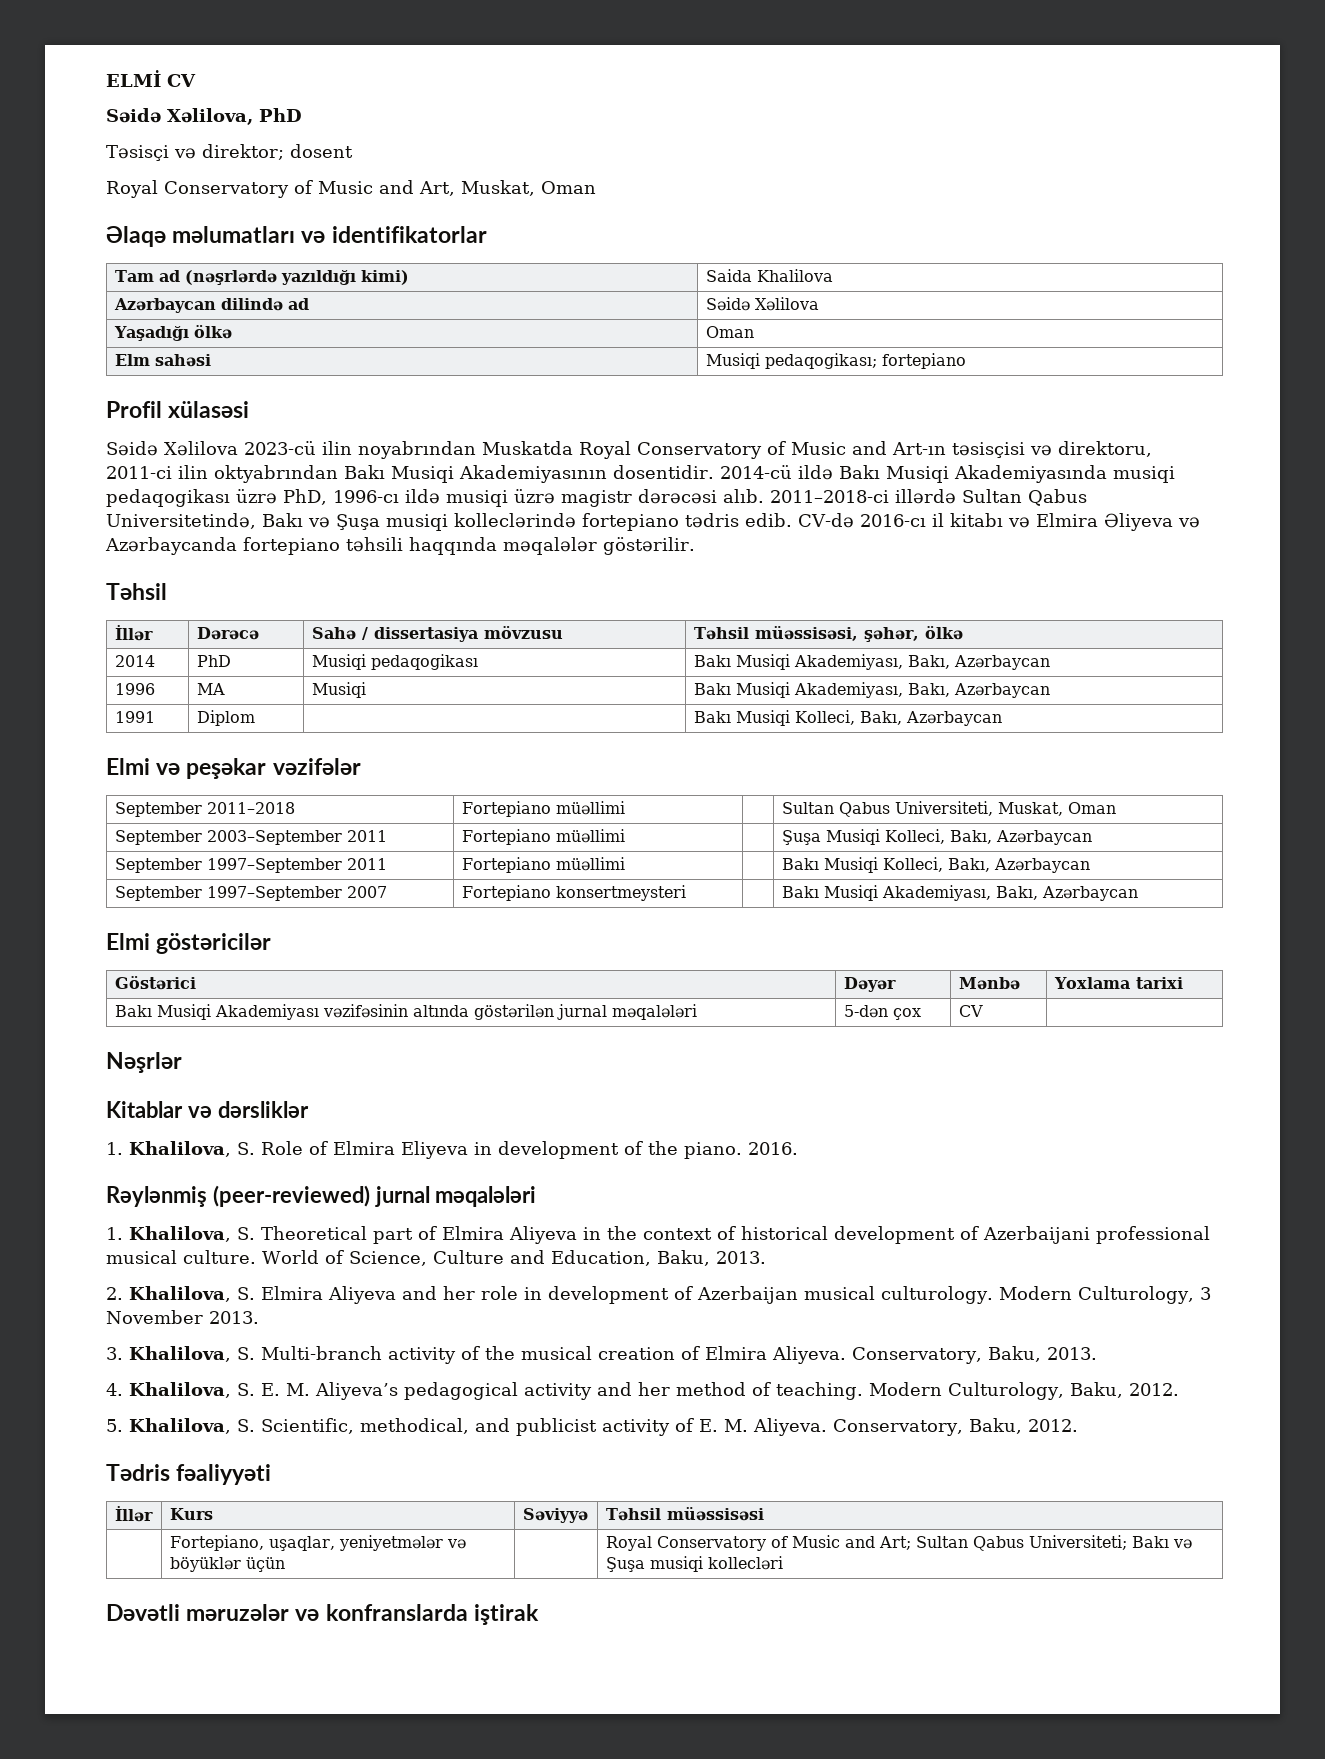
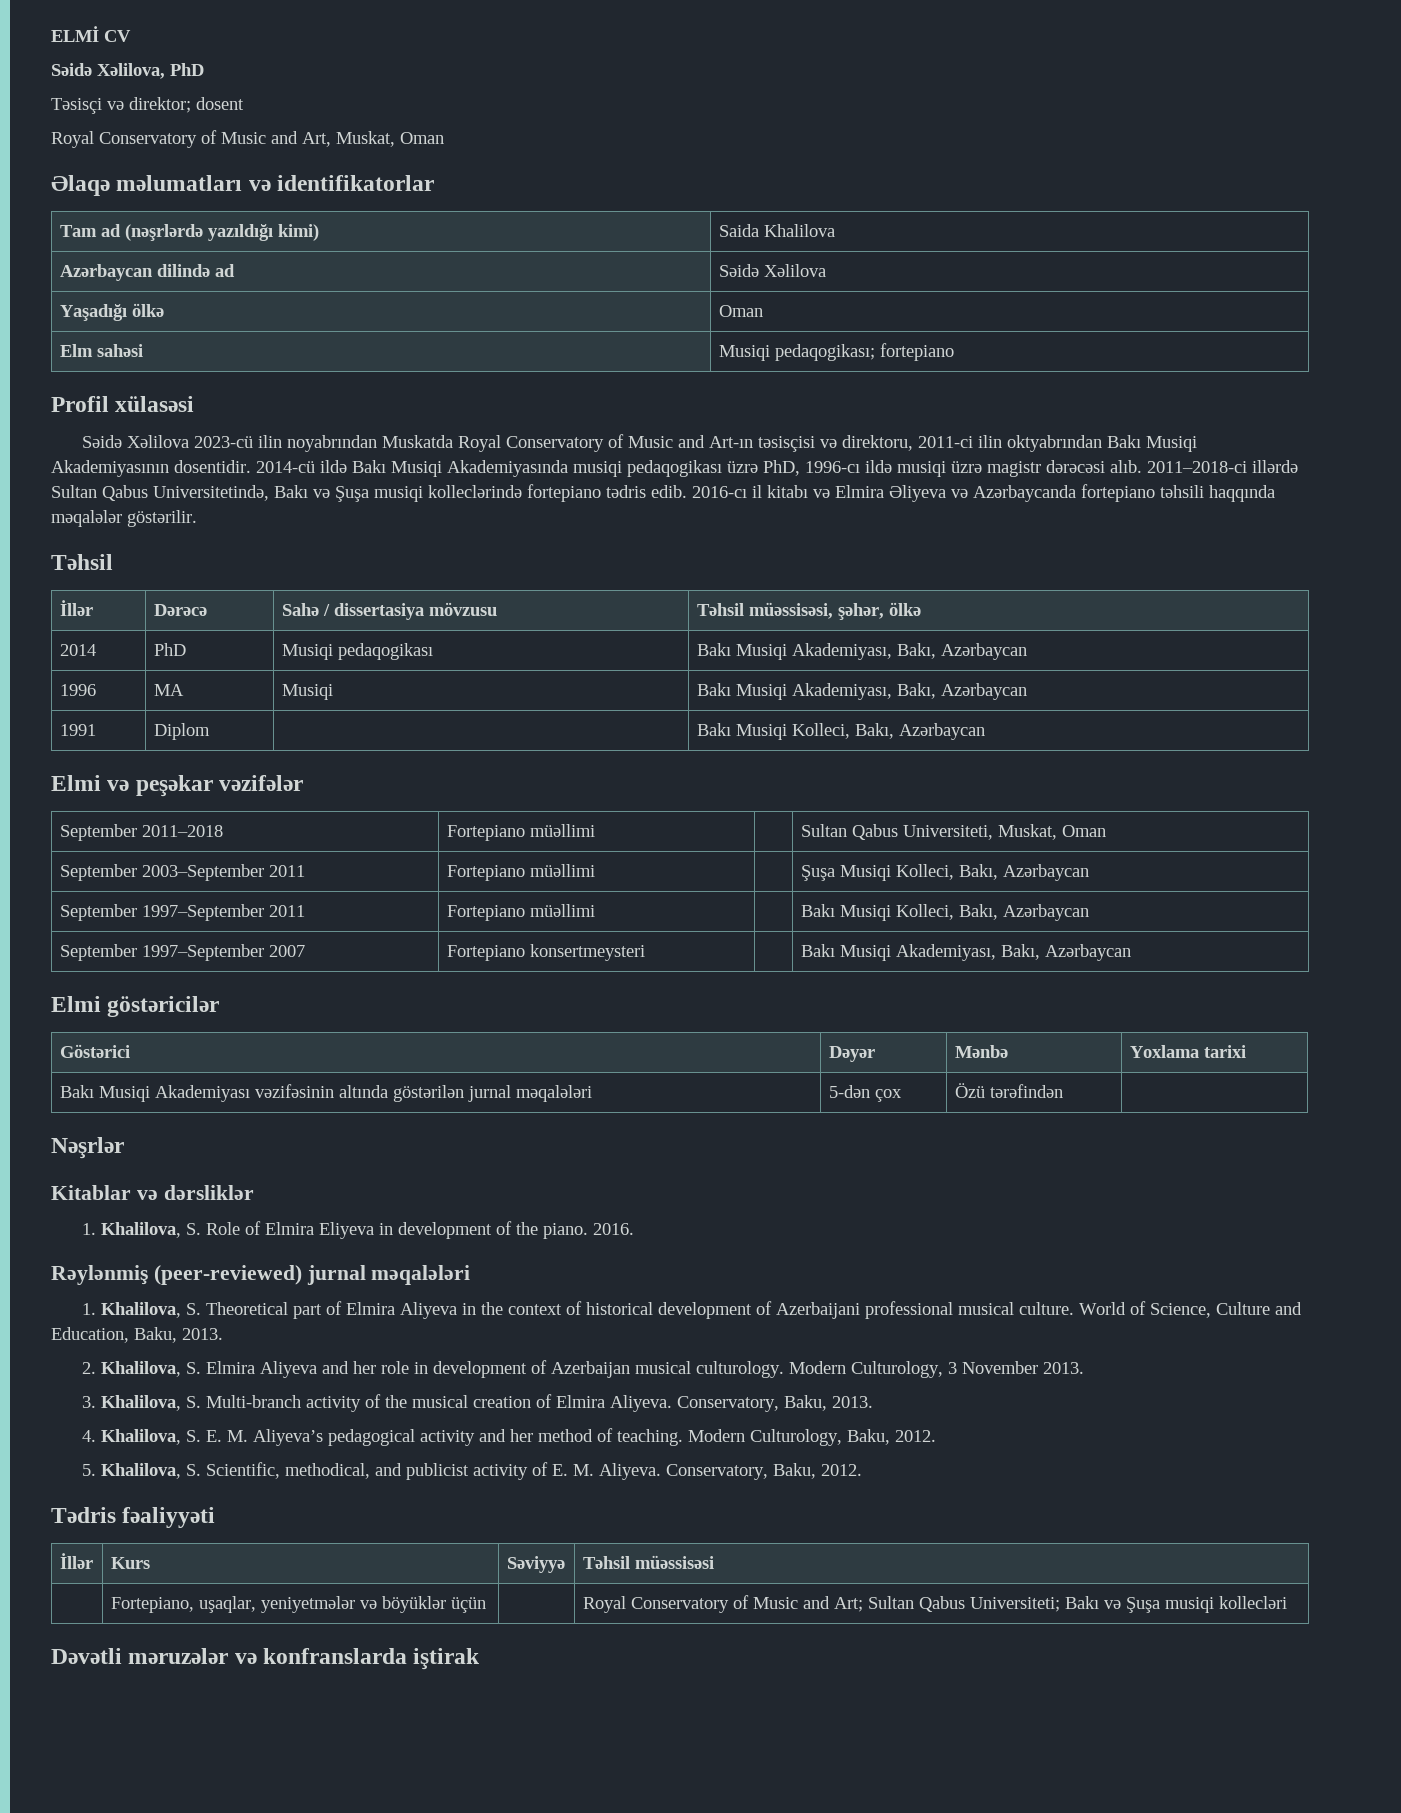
- CV-də 2016-cı il kitabı və Elmira Əliyeva və Azərbaycanda fortepiano təhsili haqqında məqalələr göstərilir.
+ 2016-cı il kitabı və Elmira Əliyeva və Azərbaycanda fortepiano təhsili haqqında məqalələr göstərilir.
- Bakı Musiqi Akademiyası vəzifəsinin altında göstərilən jurnal məqalələri | 5-dən çox | CV |
+ Bakı Musiqi Akademiyası vəzifəsinin altında göstərilən jurnal məqalələri | 5-dən çox | Özü tərəfindən |

